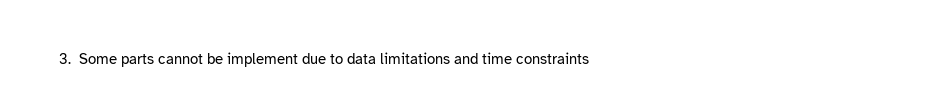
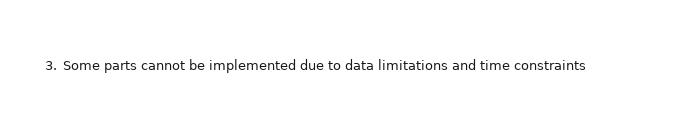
- 3. Some parts cannot be implement due to data limitations and time constraints
+ 3. Some parts cannot be implemented due to data limitations and time constraints

